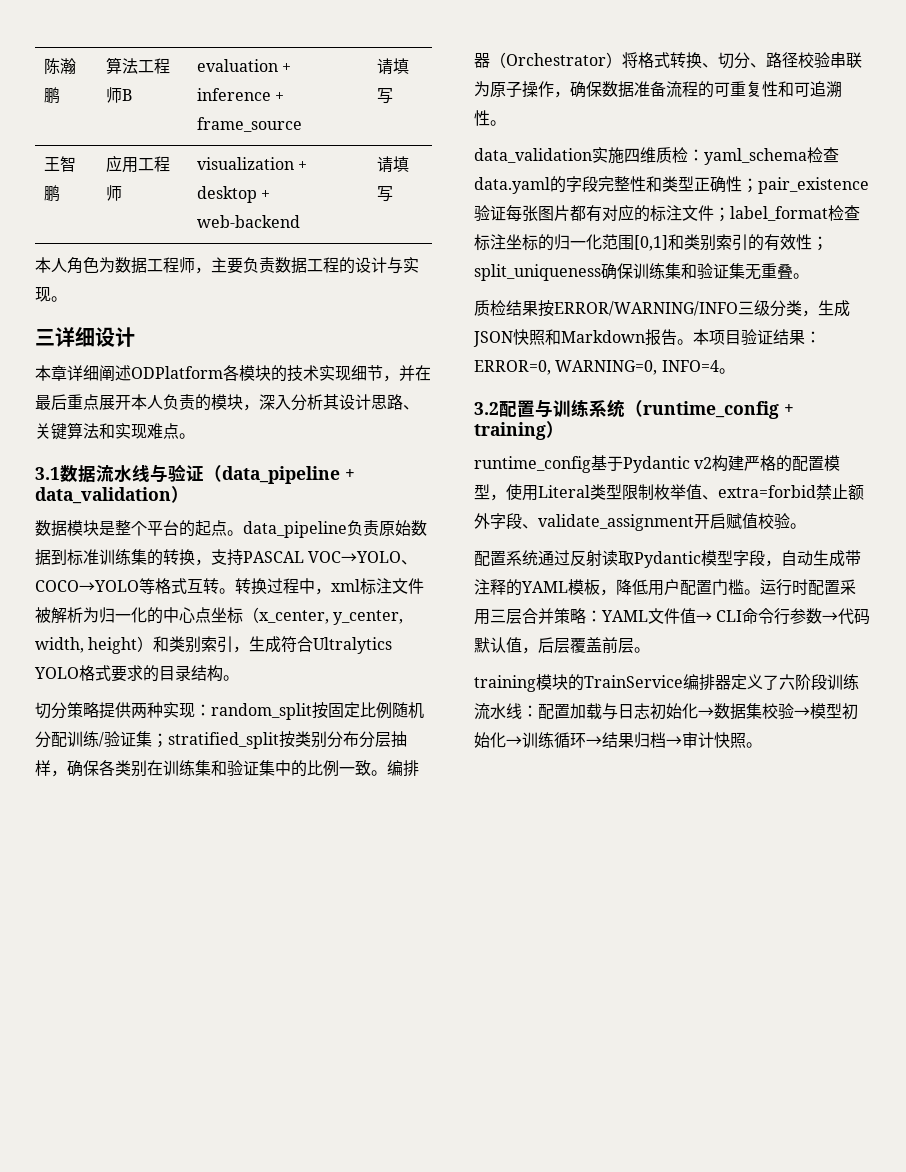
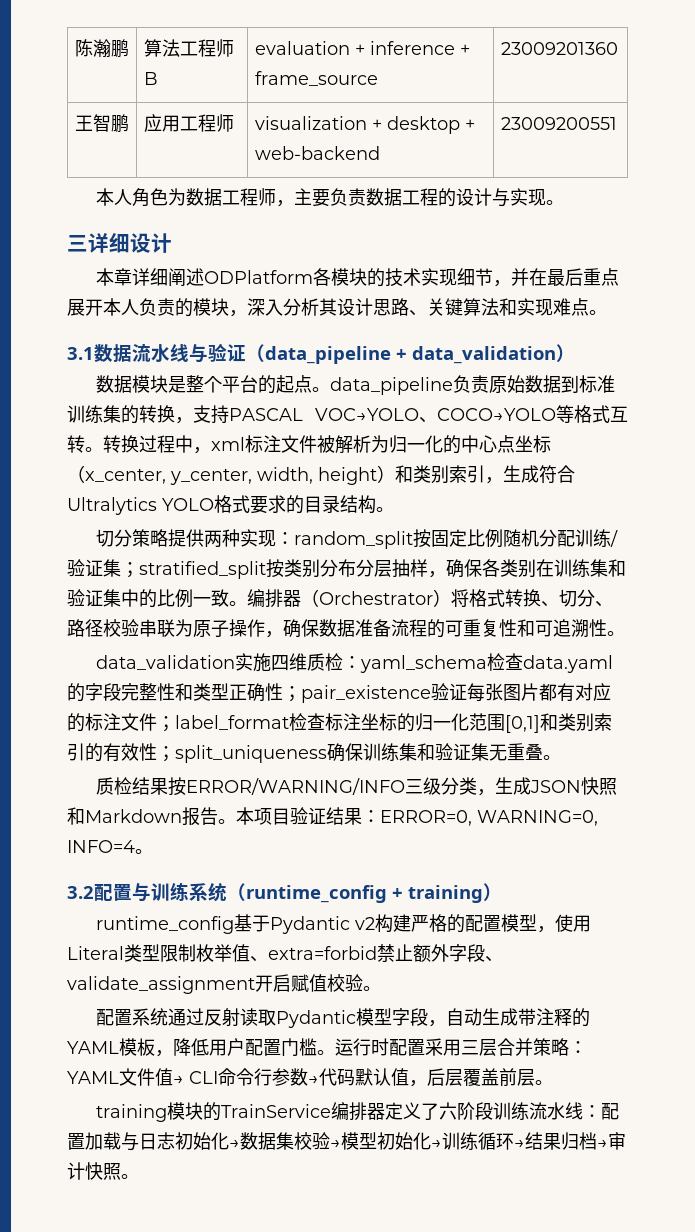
- 陈瀚鹏 | 算法工程师B | evaluation + inference + frame_source | 请填写
+ 陈瀚鹏 | 算法工程师B | evaluation + inference + frame_source | 23009201360
- 王智鹏 | 应用工程师 | visualization + desktop + web-backend | 请填写
+ 王智鹏 | 应用工程师 | visualization + desktop + web-backend | 23009200551

